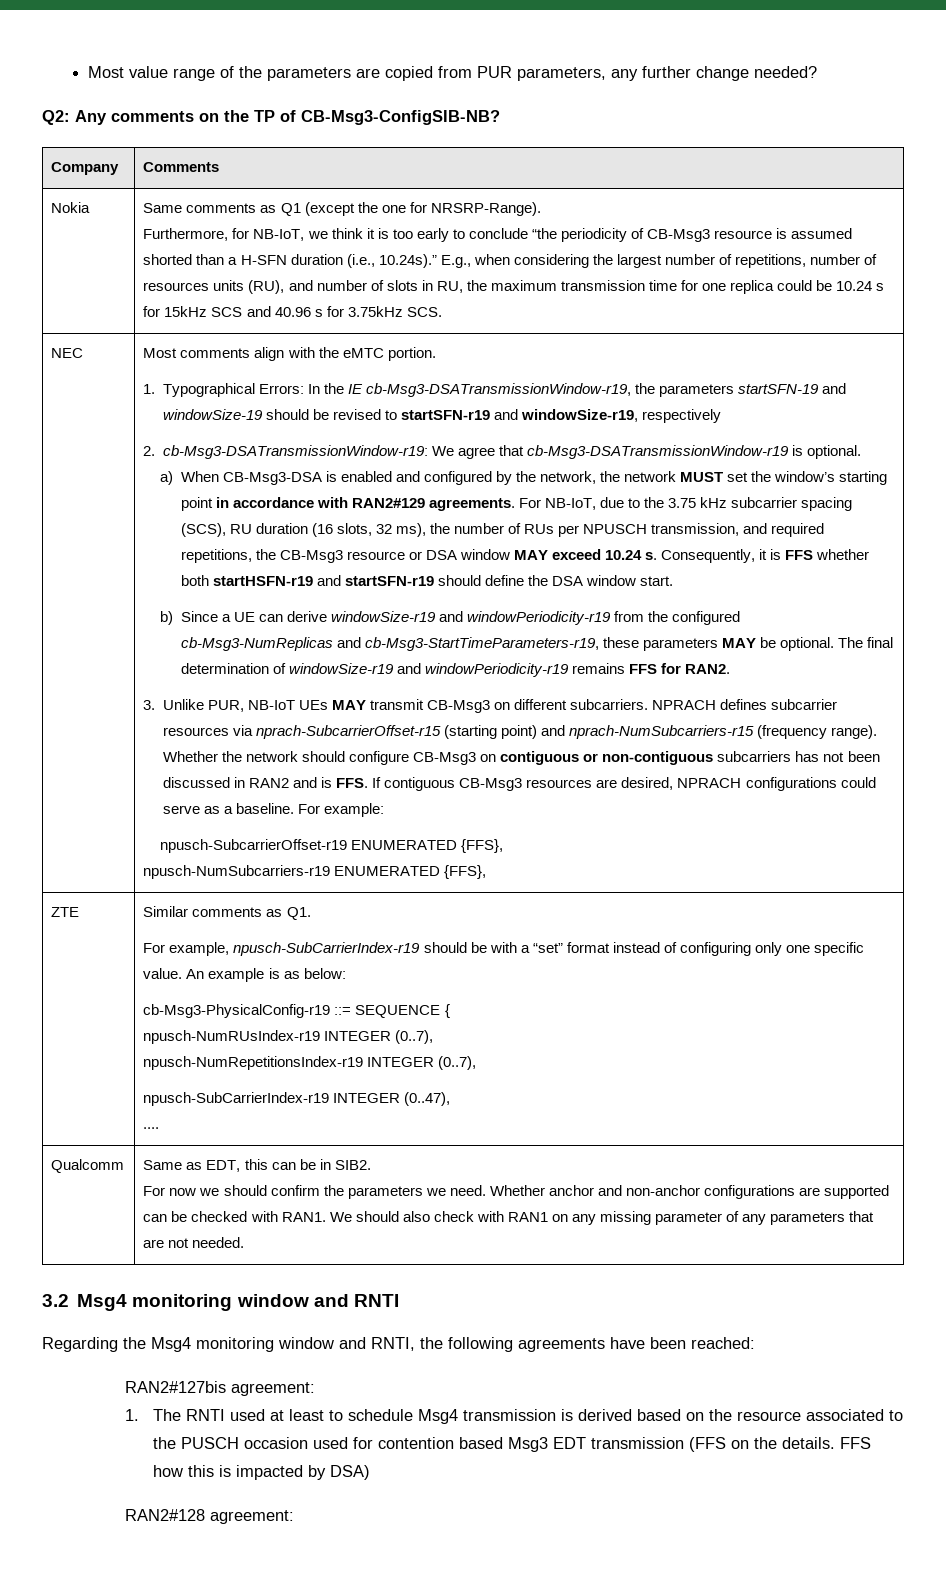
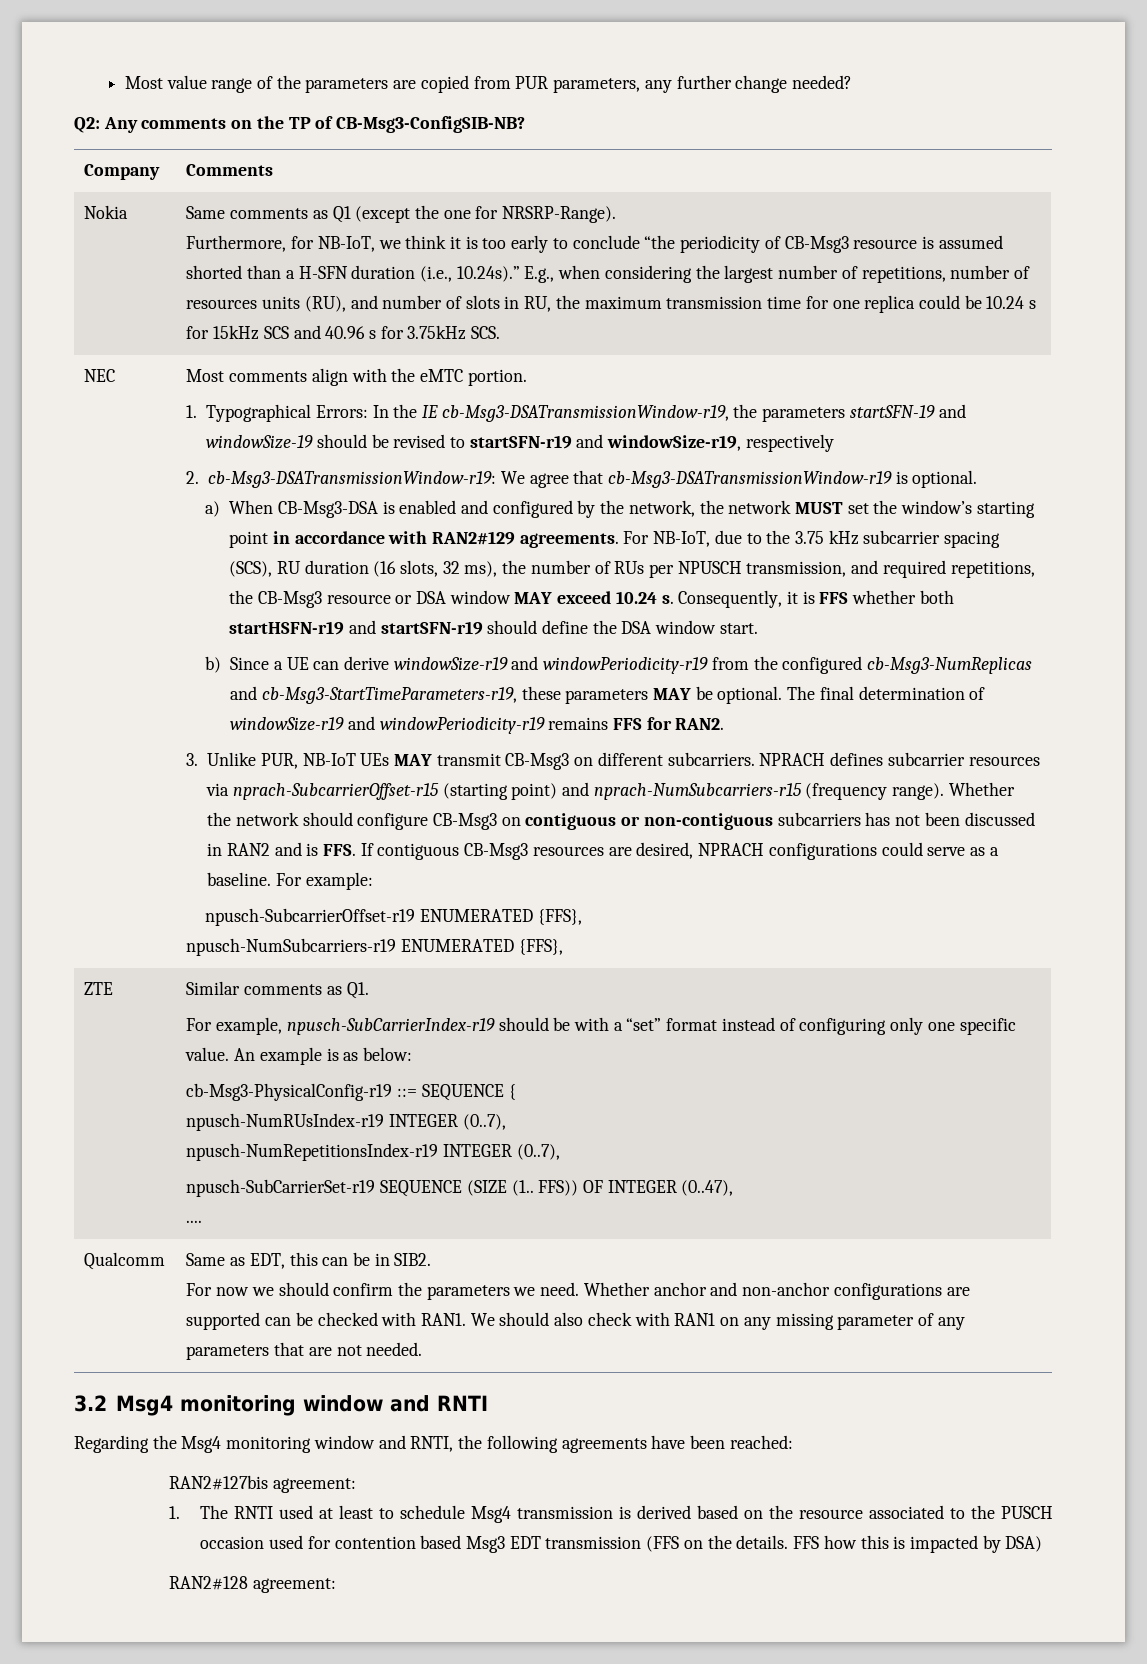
- npusch-SubCarrierIndex-r19 INTEGER (0..47),
+ npusch-SubCarrierSet-r19 SEQUENCE (SIZE (1.. FFS)) OF INTEGER (0..47),

